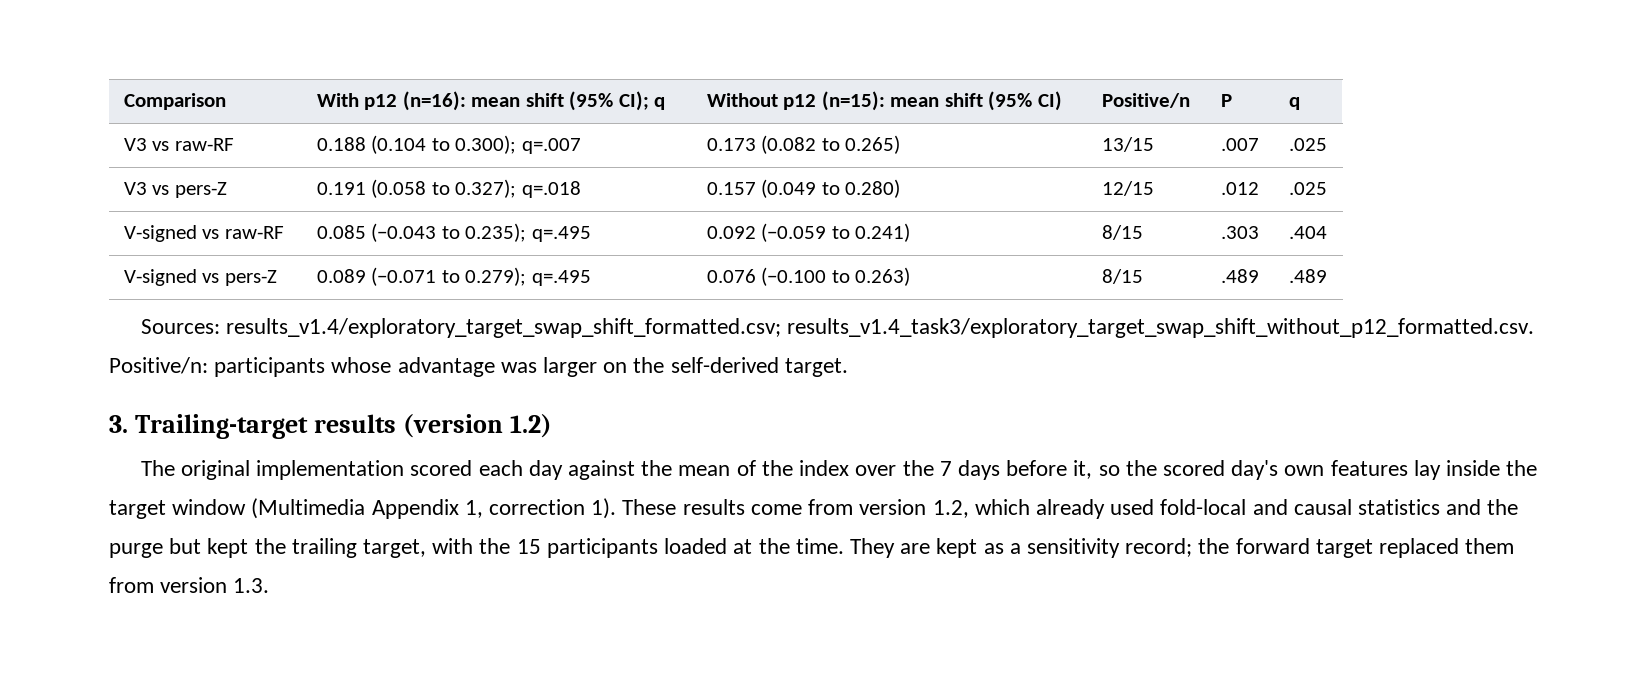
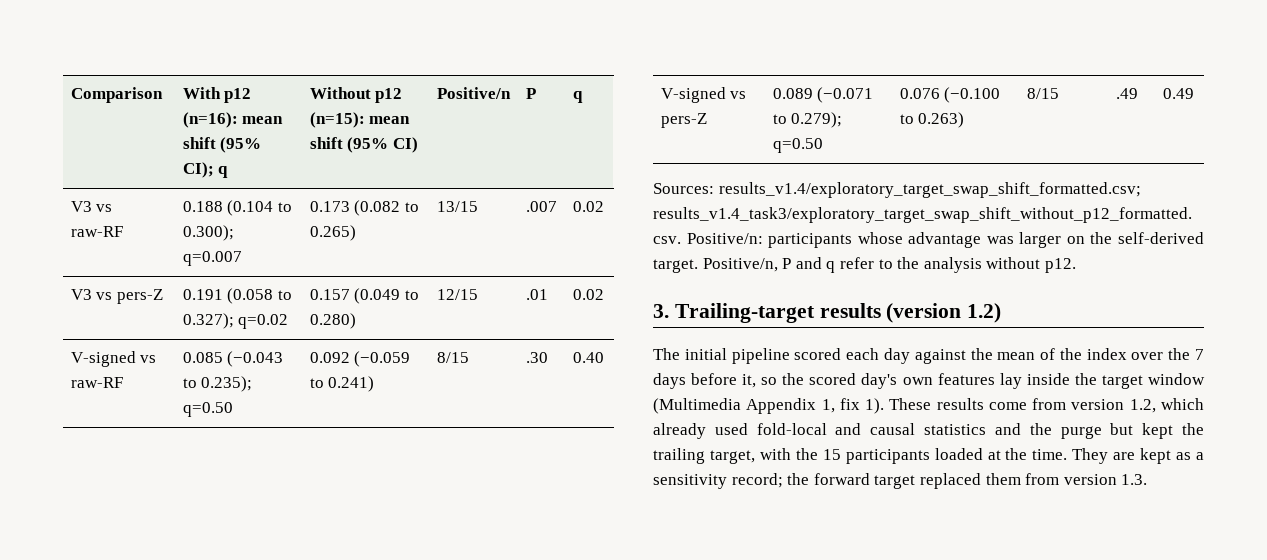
- V3 vs raw-RF | 0.188 (0.104 to 0.300); q=.007 | 0.173 (0.082 to 0.265) | 13/15 | .007 | .025
+ V3 vs raw-RF | 0.188 (0.104 to 0.300); q=0.007 | 0.173 (0.082 to 0.265) | 13/15 | .007 | 0.02
- V3 vs pers-Z | 0.191 (0.058 to 0.327); q=.018 | 0.157 (0.049 to 0.280) | 12/15 | .012 | .025
+ V3 vs pers-Z | 0.191 (0.058 to 0.327); q=0.02 | 0.157 (0.049 to 0.280) | 12/15 | .01 | 0.02
- V-signed vs raw-RF | 0.085 (−0.043 to 0.235); q=.495 | 0.092 (−0.059 to 0.241) | 8/15 | .303 | .404
+ V-signed vs raw-RF | 0.085 (−0.043 to 0.235); q=0.50 | 0.092 (−0.059 to 0.241) | 8/15 | .30 | 0.40
- V-signed vs pers-Z | 0.089 (−0.071 to 0.279); q=.495 | 0.076 (−0.100 to 0.263) | 8/15 | .489 | .489
+ V-signed vs pers-Z | 0.089 (−0.071 to 0.279); q=0.50 | 0.076 (−0.100 to 0.263) | 8/15 | .49 | 0.49
+ Positive/n, P and q refer to the analysis without p12.
- The original implementation scored each day against the mean of the index over the 7 days before it, so the scored day's own features lay inside the target window (Multimedia Appendix 1, correction 1).
+ The initial pipeline scored each day against the mean of the index over the 7 days before it, so the scored day's own features lay inside the target window (Multimedia Appendix 1, fix 1).

